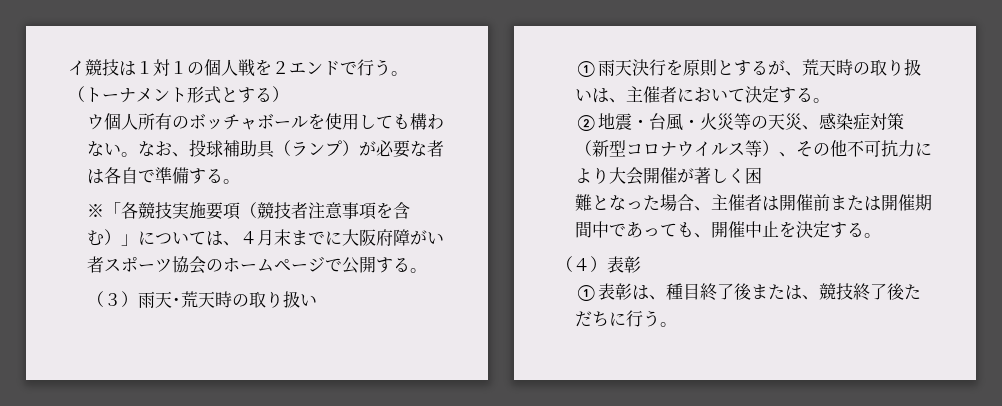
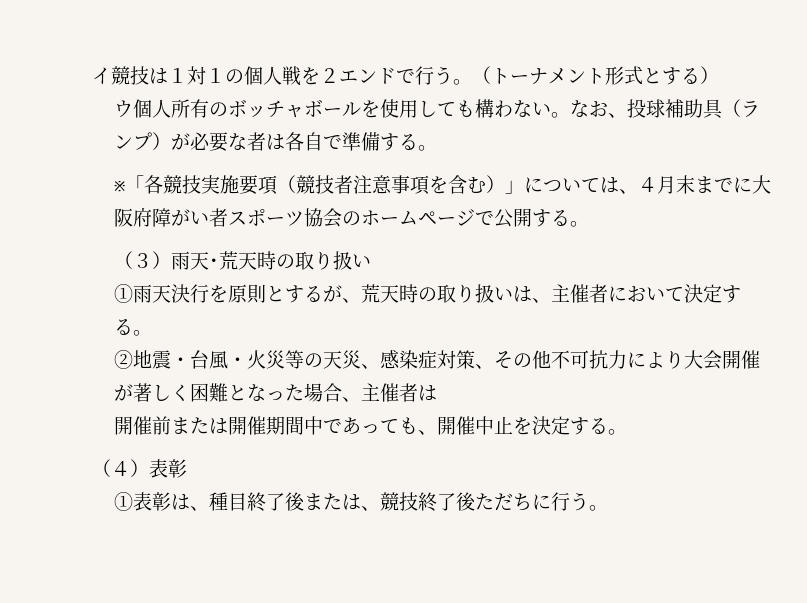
- ②地震・台風・火災等の天災、感染症対策（新型コロナウイルス等）、その他不可抗力により大会開催が著しく困
- 難となった場合、主催者は開催前または開催期間中であっても、開催中止を決定する。
+ ②地震・台風・火災等の天災、感染症対策、その他不可抗力により大会開催が著しく困難となった場合、主催者は
+ 開催前または開催期間中であっても、開催中止を決定する。

